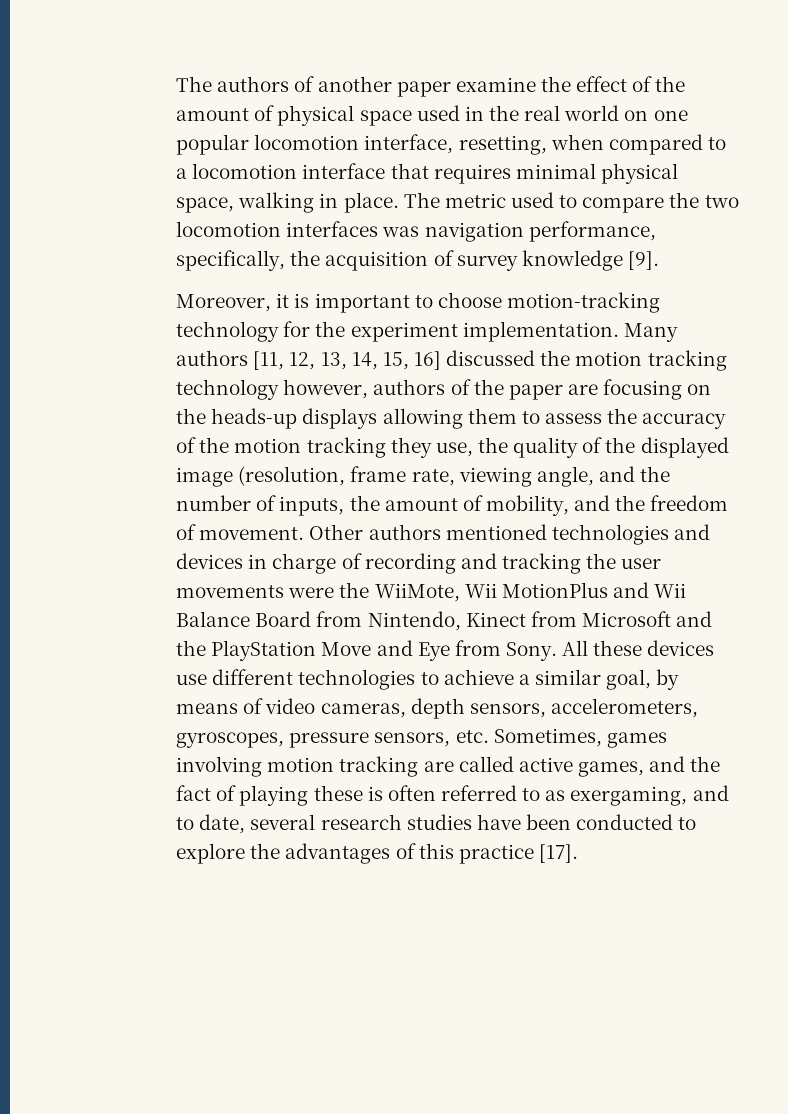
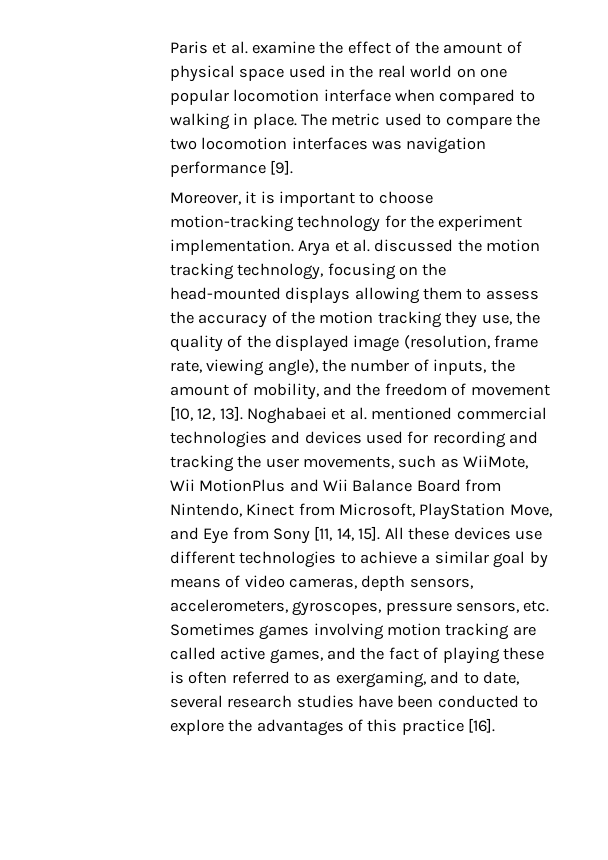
- The authors of another paper examine the effect of the amount of physical space used in the real world on one popular locomotion interface, resetting, when compared to a locomotion interface that requires minimal physical space, walking in place.
+ Paris et al. examine the effect of the amount of physical space used in the real world on one popular locomotion interface when compared to walking in place.
- The metric used to compare the two locomotion interfaces was navigation performance, specifically, the acquisition of survey knowledge [9].
+ The metric used to compare the two locomotion interfaces was navigation performance [9].
- Many authors [11, 12, 13, 14, 15, 16] discussed the motion tracking technology however, authors of the paper are focusing on the heads-up displays allowing them to assess the accuracy of the motion tracking they use, the quality of the displayed image (resolution, frame rate, viewing angle, and the number of inputs, the amount of mobility, and the freedom of movement. Other authors mentioned technologies and devices in charge of recording and tracking the user movements were the WiiMote, Wii MotionPlus and Wii Balance Board from Nintendo, Kinect from Microsoft and the PlayStation Move and Eye from Sony.
+ Arya et al. discussed the motion tracking technology, focusing on the head-mounted displays allowing them to assess the accuracy of the motion tracking they use, the quality of the displayed image (resolution, frame rate, viewing angle), the number of inputs, the amount of mobility, and the freedom of movement [10, 12, 13]. Noghabaei et al. mentioned commercial technologies and devices used for recording and tracking the user movements, such as WiiMote, Wii MotionPlus and Wii Balance Board from Nintendo, Kinect from Microsoft, PlayStation Move, and Eye from Sony [11, 14, 15].
- All these devices use different technologies to achieve a similar goal, by means of video cameras, depth sensors, accelerometers, gyroscopes, pressure sensors, etc. Sometimes, games involving motion tracking are called active games, and the fact of playing these is often referred to as exergaming, and to date, several research studies have been conducted to explore the advantages of this practice [17].
+ All these devices use different technologies to achieve a similar goal by means of video cameras, depth sensors, accelerometers, gyroscopes, pressure sensors, etc. Sometimes games involving motion tracking are called active games, and the fact of playing these is often referred to as exergaming, and to date, several research studies have been conducted to explore the advantages of this practice [16].

